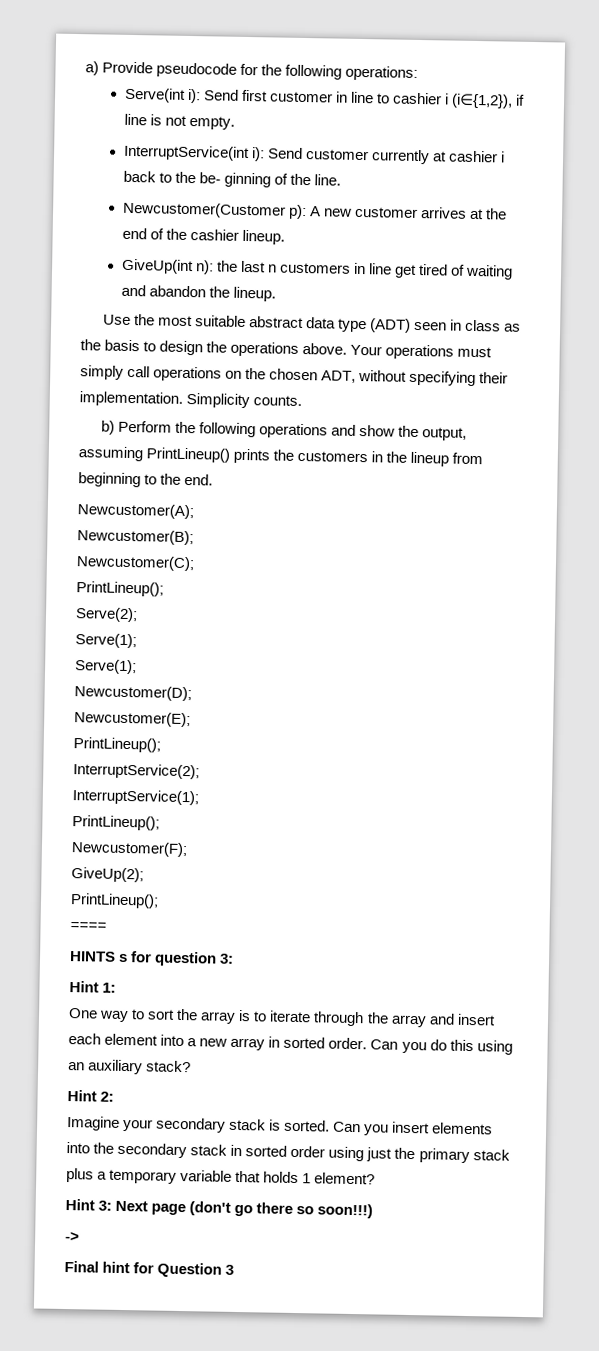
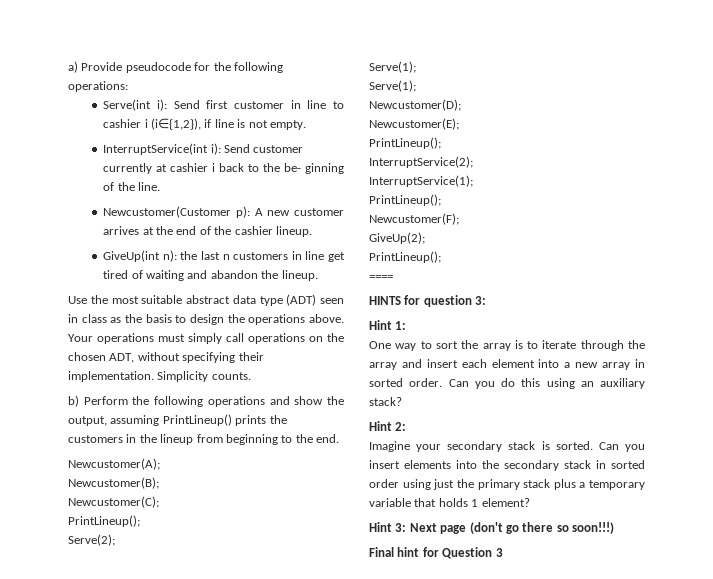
- HINTS s for question 3:
+ HINTS for question 3:
- ->

